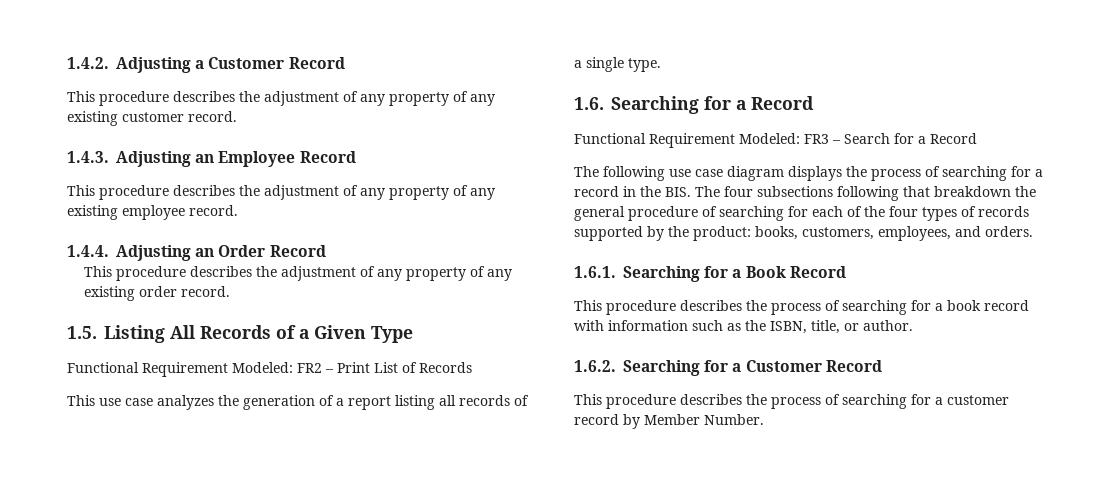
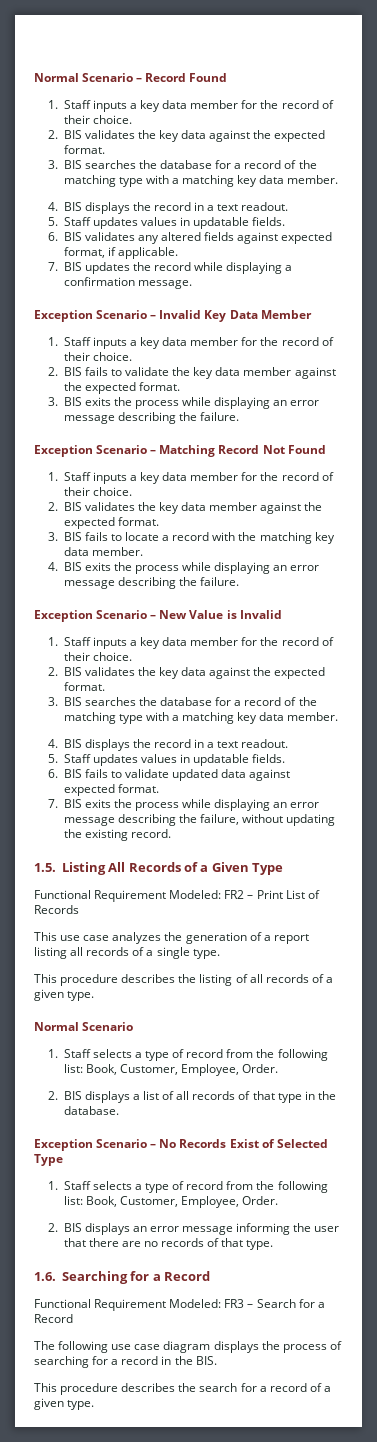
- 1.4.2. Adjusting a Customer Record
- This procedure describes the adjustment of any property of any existing customer record.
- 1.4.3. Adjusting an Employee Record
- This procedure describes the adjustment of any property of any existing employee record.
- 1.4.4. Adjusting an Order Record
- This procedure describes the adjustment of any property of any existing order record.
+ Normal Scenario – Record Found
+ 1. Staff inputs a key data member for the record of their choice.
+ 2. BIS validates the key data against the expected format.
+ 3. BIS searches the database for a record of the matching type with a matching key data member.
+ 4. BIS displays the record in a text readout.
+ 5. Staff updates values in updatable fields.
+ 6. BIS validates any altered fields against expected format, if applicable.
+ 7. BIS updates the record while displaying a confirmation message.
+ Exception Scenario – Invalid Key Data Member
+ 1. Staff inputs a key data member for the record of their choice.
+ 2. BIS fails to validate the key data member against the expected format.
+ 3. BIS exits the process while displaying an error message describing the failure.
+ Exception Scenario – Matching Record Not Found
+ 1. Staff inputs a key data member for the record of their choice.
+ 2. BIS validates the key data member against the expected format.
+ 3. BIS fails to locate a record with the matching key data member.
+ 4. BIS exits the process while displaying an error message describing the failure.
+ Exception Scenario – New Value is Invalid
+ 1. Staff inputs a key data member for the record of their choice.
+ 2. BIS validates the key data against the expected format.
+ 3. BIS searches the database for a record of the matching type with a matching key data member.
+ 4. BIS displays the record in a text readout.
+ 5. Staff updates values in updatable fields.
+ 6. BIS fails to validate updated data against expected format.
+ 7. BIS exits the process while displaying an error message describing the failure, without updating the existing record.
+ This procedure describes the listing of all records of a given type.
+ Normal Scenario
+ 1. Staff selects a type of record from the following list: Book, Customer, Employee, Order.
+ 2. BIS displays a list of all records of that type in the database.
+ Exception Scenario – No Records Exist of Selected Type
+ 1. Staff selects a type of record from the following list: Book, Customer, Employee, Order.
+ 2. BIS displays an error message informing the user that there are no records of that type.
- The following use case diagram displays the process of searching for a record in the BIS. The four subsections following that breakdown the general procedure of searching for each of the four types of records supported by the product: books, customers, employees, and orders.
- 1.6.1. Searching for a Book Record
- This procedure describes the process of searching for a book record with information such as the ISBN, title, or author.
- 1.6.2. Searching for a Customer Record
- This procedure describes the process of searching for a customer record by Member Number.
+ The following use case diagram displays the process of searching for a record in the BIS.
+ This procedure describes the search for a record of a given type.

